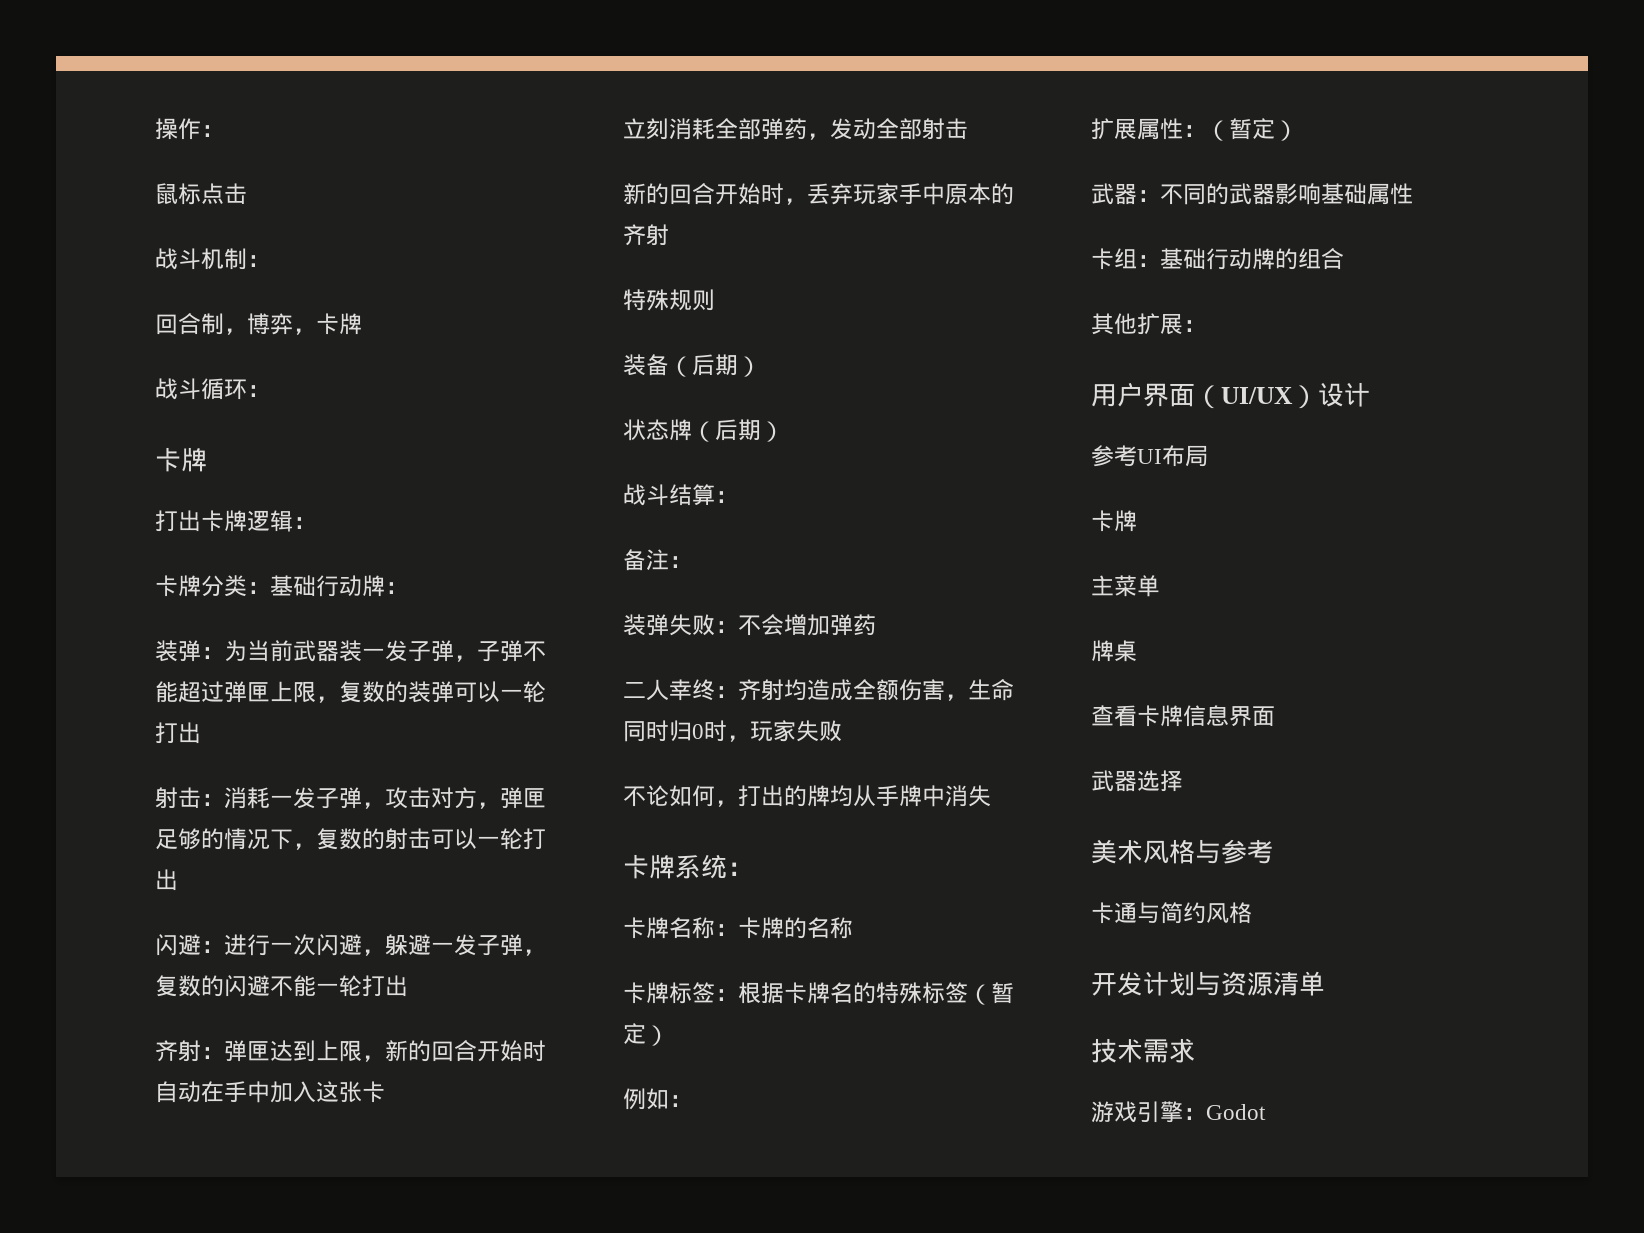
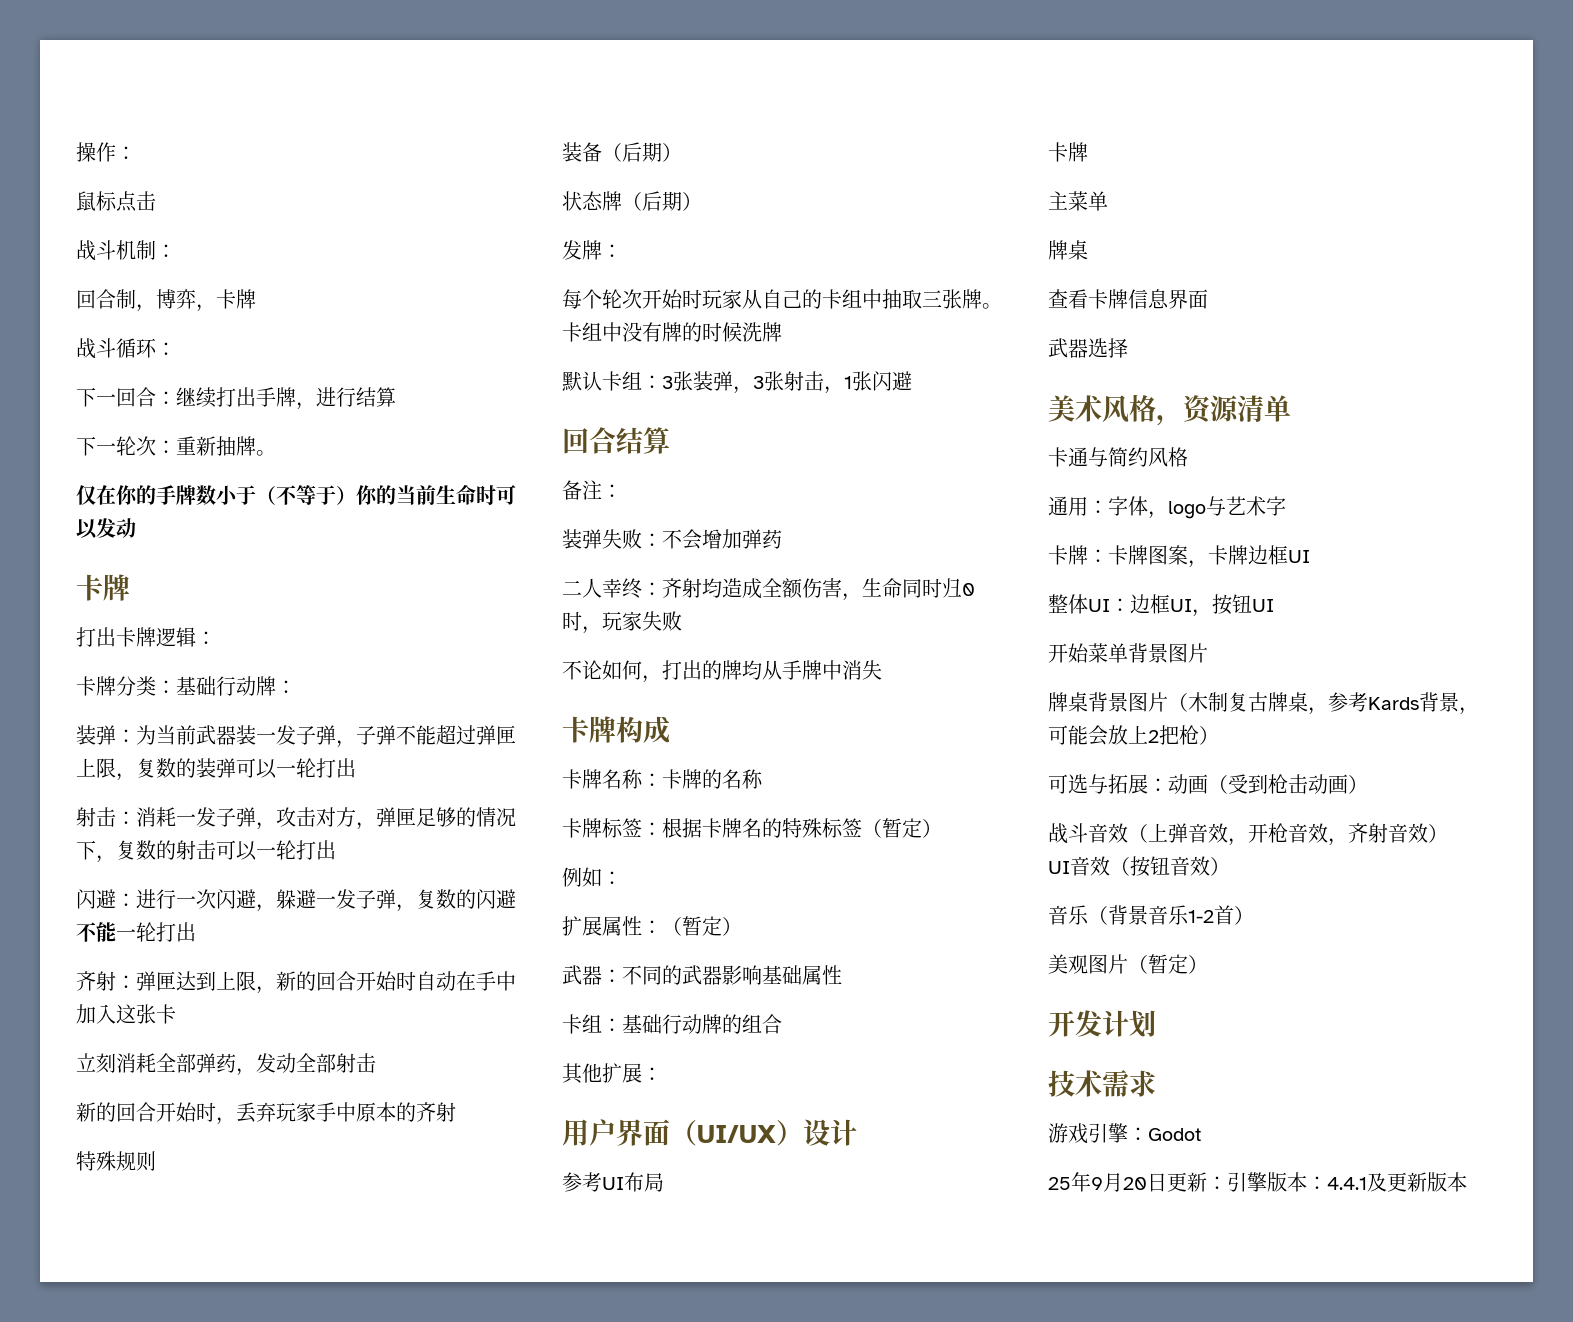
+ 下一回合：继续打出手牌，进行结算
+ 下一轮次：重新抽牌。
+ 仅在你的手牌数小于（不等于）你的当前生命时可以发动
- 战斗结算：
+ 发牌：
+ 每个轮次开始时玩家从自己的卡组中抽取三张牌。卡组中没有牌的时候洗牌
+ 默认卡组：3张装弹，3张射击，1张闪避
+ 回合结算
- 卡牌系统：
+ 卡牌构成
- 美术风格与参考
+ 美术风格，资源清单
+ 通用：字体，logo与艺术字
+ 卡牌：卡牌图案，卡牌边框UI
+ 整体UI：边框UI，按钮UI
+ 开始菜单背景图片
+ 牌桌背景图片（木制复古牌桌，参考Kards背景，可能会放上2把枪）
+ 可选与拓展：动画（受到枪击动画）
+ 战斗音效（上弹音效，开枪音效，齐射音效）
+ UI音效（按钮音效）
+ 音乐（背景音乐1-2首）
+ 美观图片（暂定）
- 开发计划与资源清单
+ 开发计划
+ 25年9月20日更新：引擎版本：4.4.1及更新版本

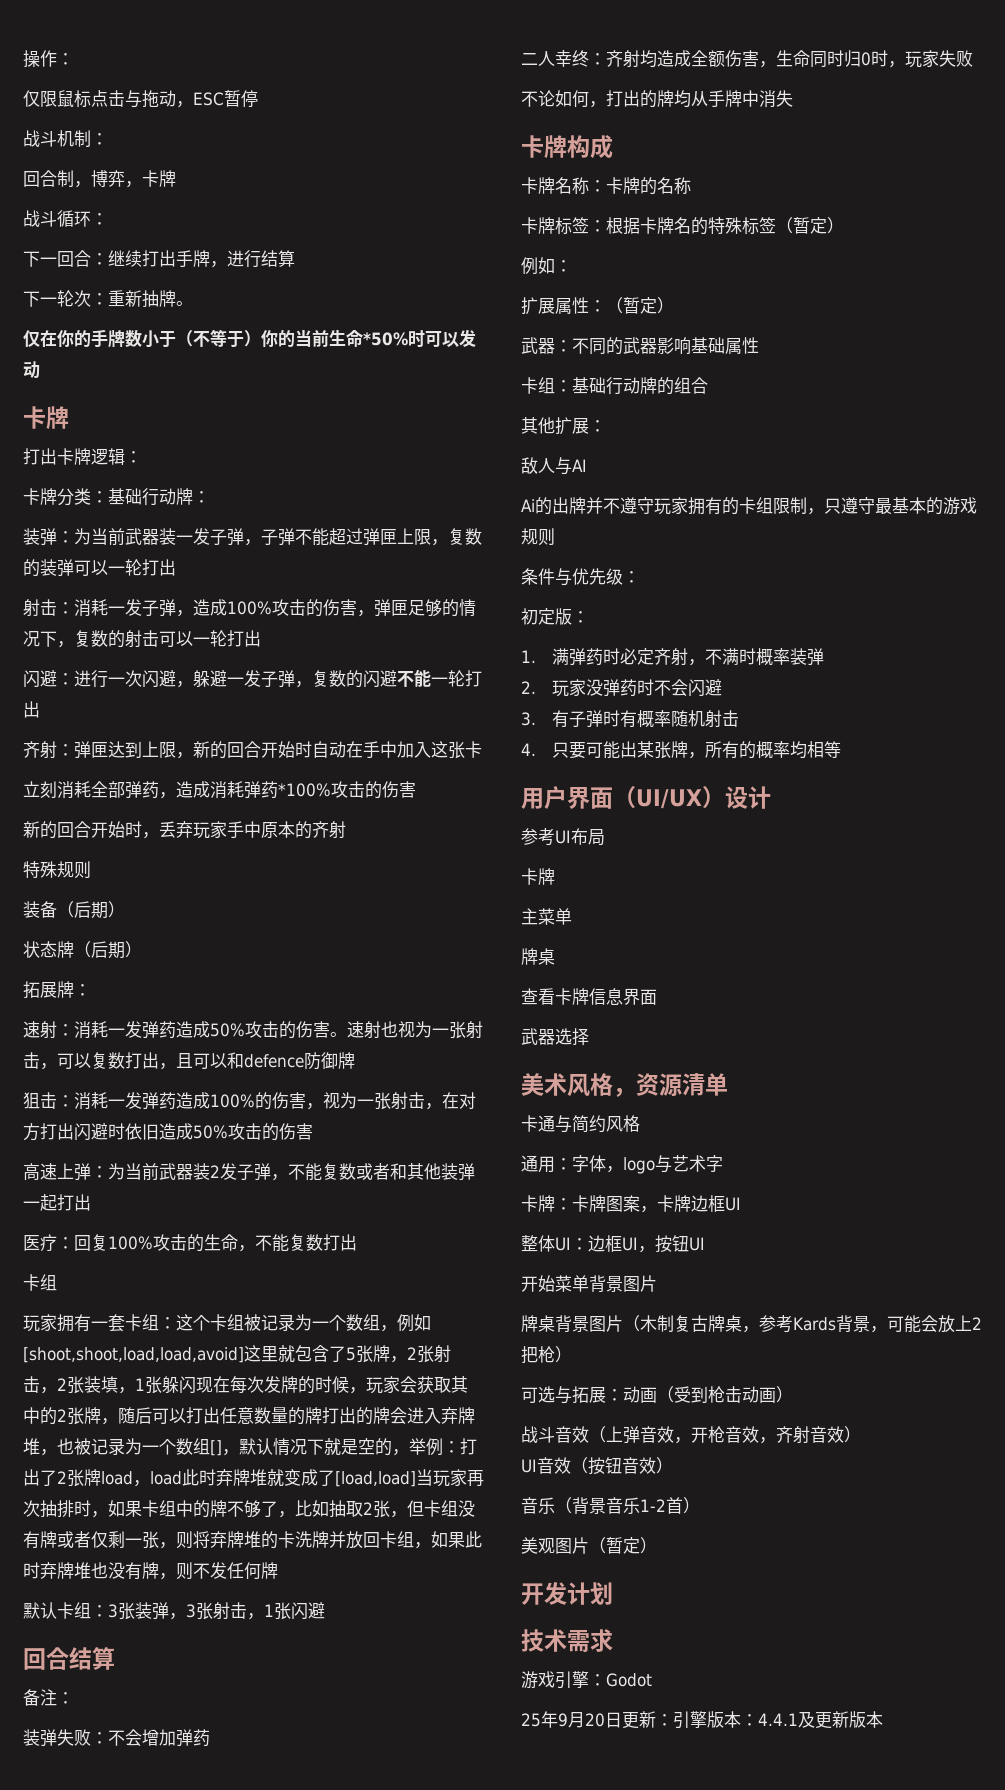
- 鼠标点击
+ 仅限鼠标点击与拖动，ESC暂停
- 仅在你的手牌数小于（不等于）你的当前生命时可以发动
+ 仅在你的手牌数小于（不等于）你的当前生命*50%时可以发动
- 射击：消耗一发子弹，攻击对方，弹匣足够的情况下，复数的射击可以一轮打出
+ 射击：消耗一发子弹，造成100%攻击的伤害，弹匣足够的情况下，复数的射击可以一轮打出
- 立刻消耗全部弹药，发动全部射击
+ 立刻消耗全部弹药，造成消耗弹药*100%攻击的伤害
- 发牌：
- 每个轮次开始时玩家从自己的卡组中抽取三张牌。卡组中没有牌的时候洗牌
+ 拓展牌：
+ 速射：消耗一发弹药造成50%攻击的伤害。速射也视为一张射击，可以复数打出，且可以和defence防御牌
+ 狙击：消耗一发弹药造成100%的伤害，视为一张射击，在对方打出闪避时依旧造成50%攻击的伤害
+ 高速上弹：为当前武器装2发子弹，不能复数或者和其他装弹一起打出
+ 医疗：回复100%攻击的生命，不能复数打出
+ 卡组
+ 玩家拥有一套卡组：这个卡组被记录为一个数组，例如[shoot,shoot,load,load,avoid]这里就包含了5张牌，2张射击，2张装填，1张躲闪现在每次发牌的时候，玩家会获取其中的2张牌，随后可以打出任意数量的牌打出的牌会进入弃牌堆，也被记录为一个数组[]，默认情况下就是空的，举例：打出了2张牌load，load此时弃牌堆就变成了[load,load]当玩家再次抽排时，如果卡组中的牌不够了，比如抽取2张，但卡组没有牌或者仅剩一张，则将弃牌堆的卡洗牌并放回卡组，如果此时弃牌堆也没有牌，则不发任何牌
+ 敌人与AI
+ Ai的出牌并不遵守玩家拥有的卡组限制，只遵守最基本的游戏规则
+ 条件与优先级：
+ 初定版：
+ 1.满弹药时必定齐射，不满时概率装弹
+ 2.玩家没弹药时不会闪避
+ 3.有子弹时有概率随机射击
+ 4.只要可能出某张牌，所有的概率均相等

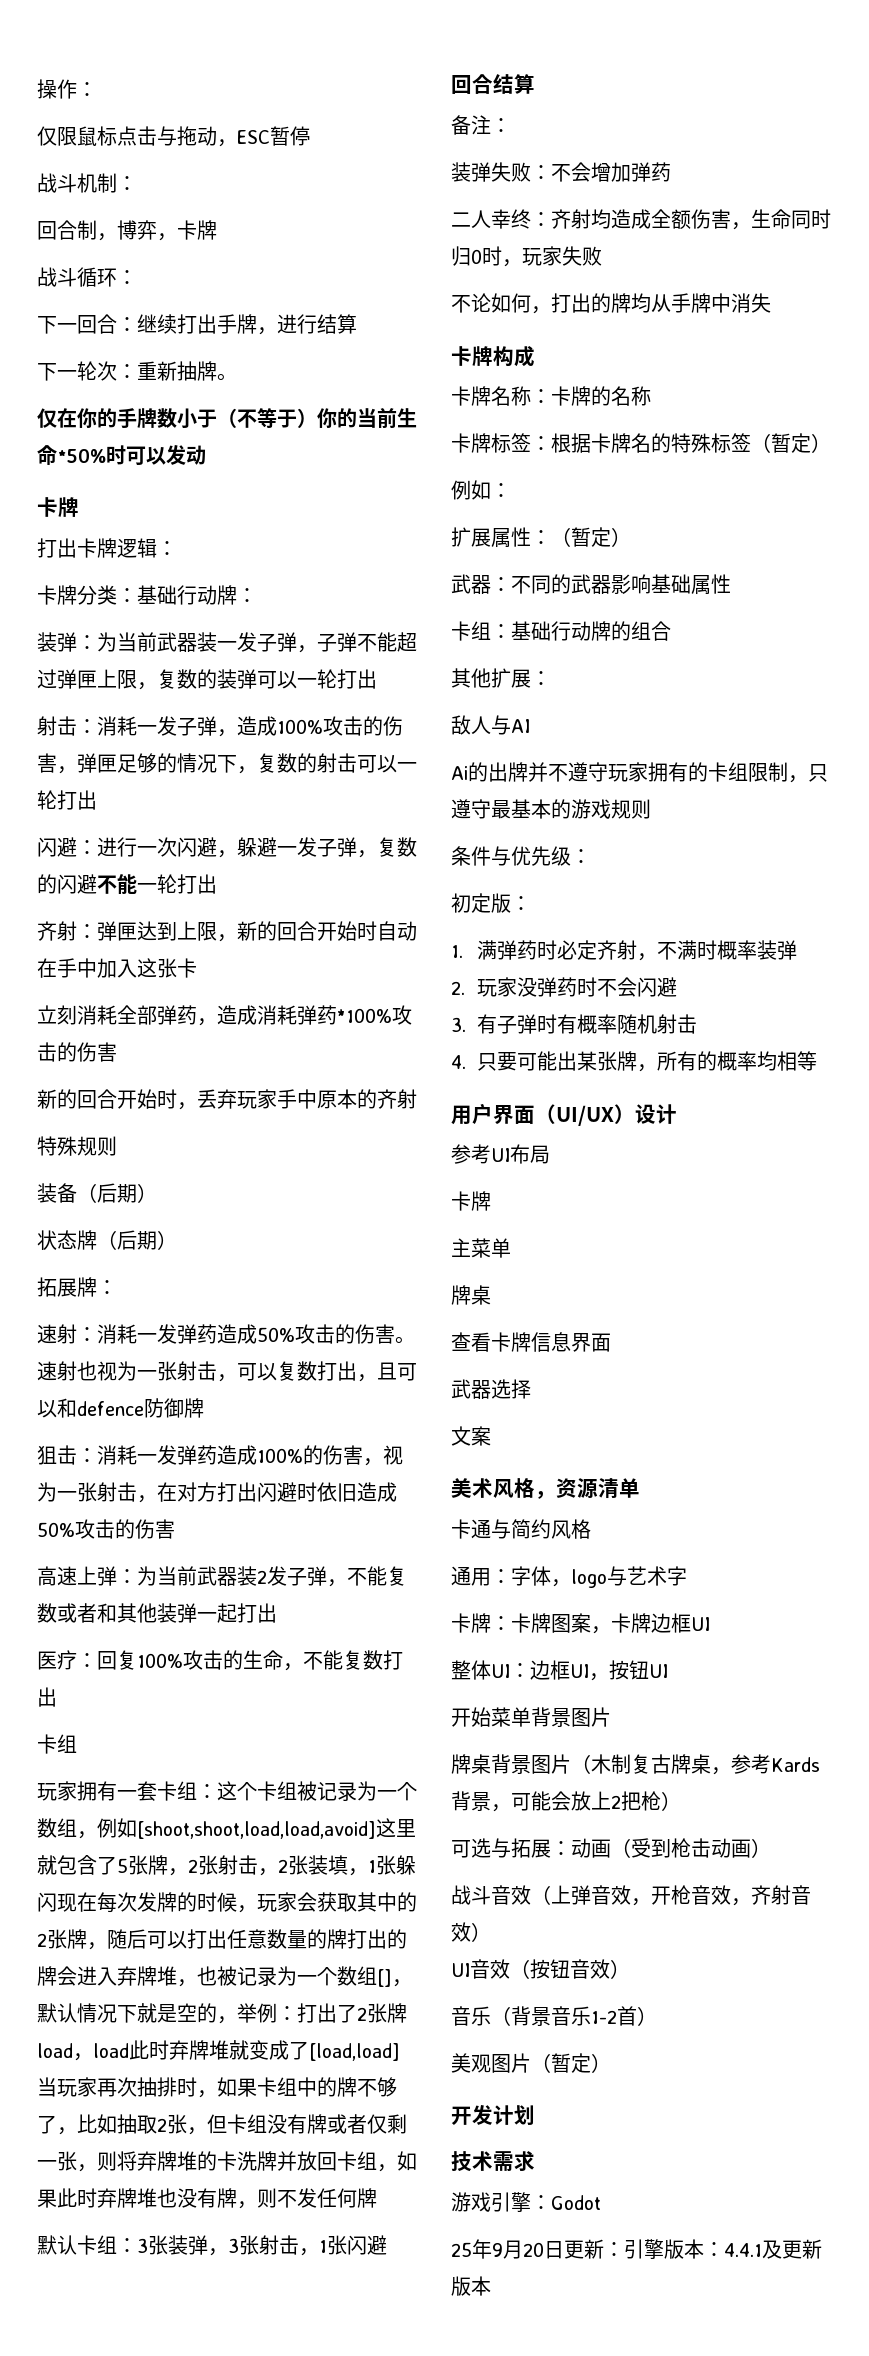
+ 文案

